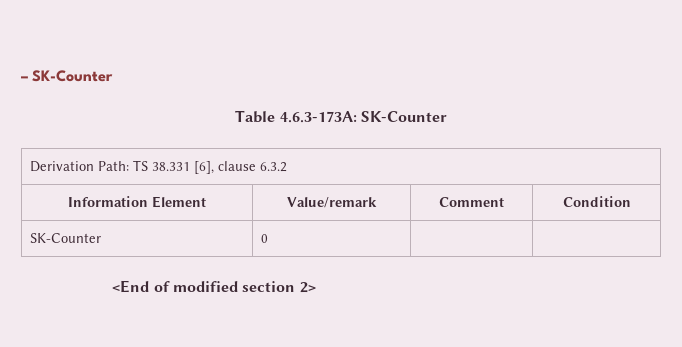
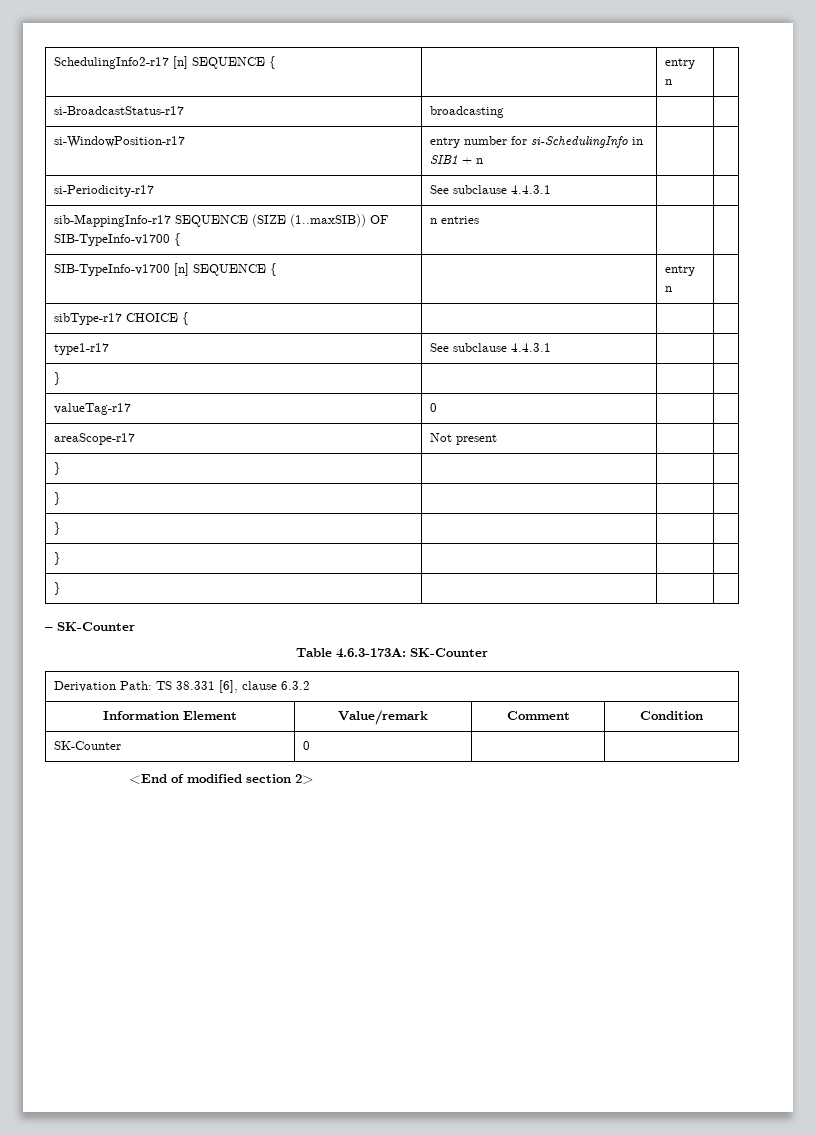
+ SchedulingInfo2-r17 [n] SEQUENCE { | | entry n |
+ si-BroadcastStatus-r17 | broadcasting | |
+ si-WindowPosition-r17 | entry number for si-SchedulingInfo in SIB1 + n | |
+ si-Periodicity-r17 | See subclause 4.4.3.1 | |
+ sib-MappingInfo-r17 SEQUENCE (SIZE (1..maxSIB)) OF SIB-TypeInfo-v1700 { | n entries | |
+ SIB-TypeInfo-v1700 [n] SEQUENCE { | | entry n |
+ sibType-r17 CHOICE { | | |
+ type1-r17 | See subclause 4.4.3.1 | |
+ } | | |
+ valueTag-r17 | 0 | |
+ areaScope-r17 | Not present | |
+ } | | |
+ } | | |
+ } | | |
+ } | | |
+ } | | |

